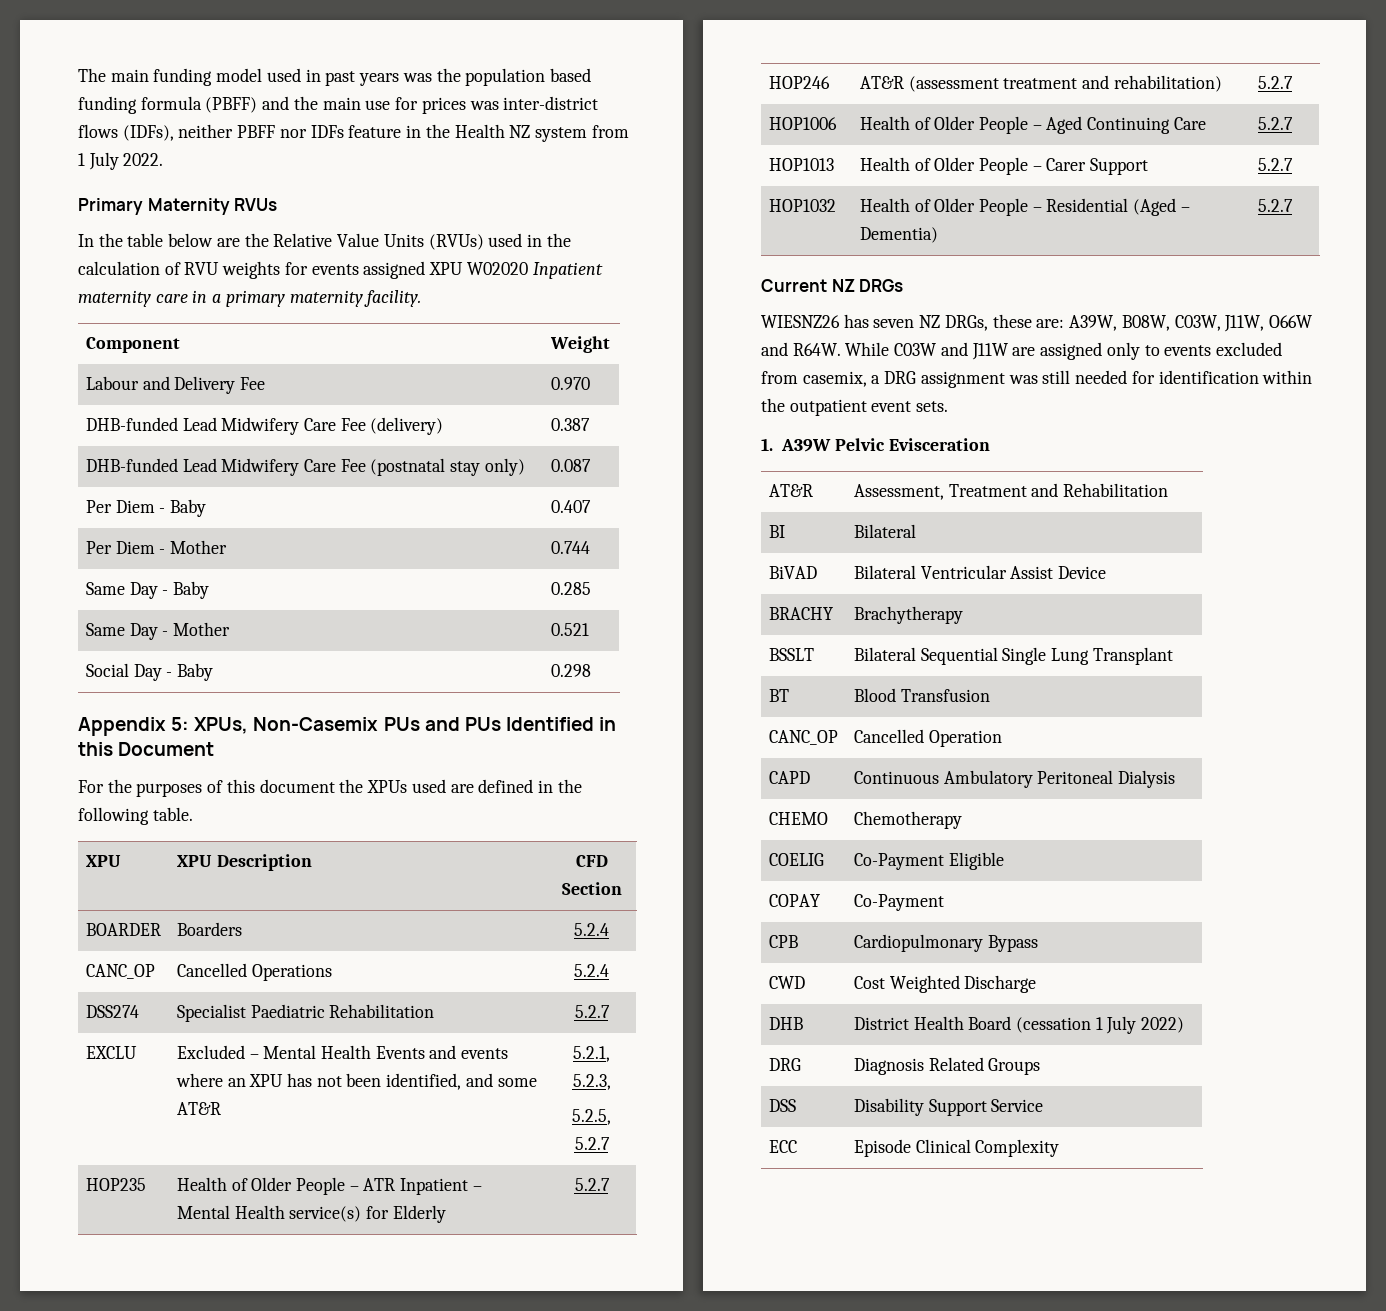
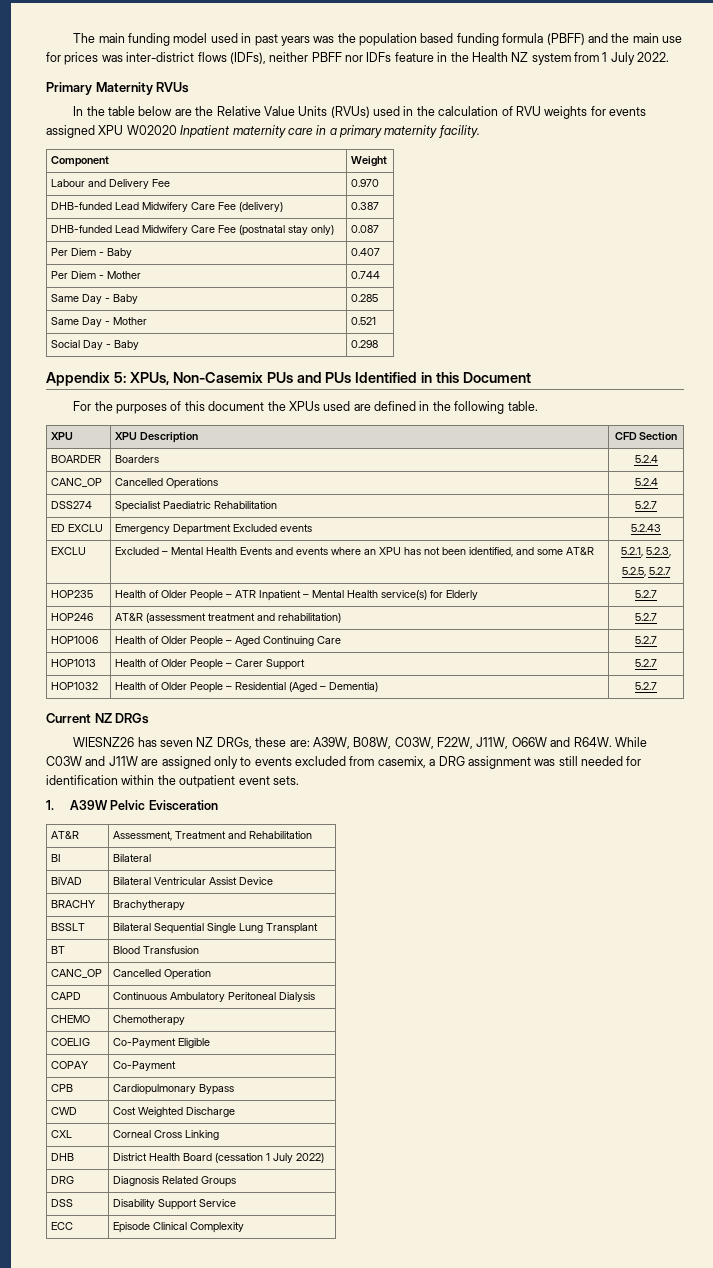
+ ED EXCLU | Emergency Department Excluded events | 5.2.43
- WIESNZ26 has seven NZ DRGs, these are: A39W, B08W, C03W, J11W, O66W and R64W.
+ WIESNZ26 has seven NZ DRGs, these are: A39W, B08W, C03W, F22W, J11W, O66W and R64W.
+ CXL | Corneal Cross Linking

